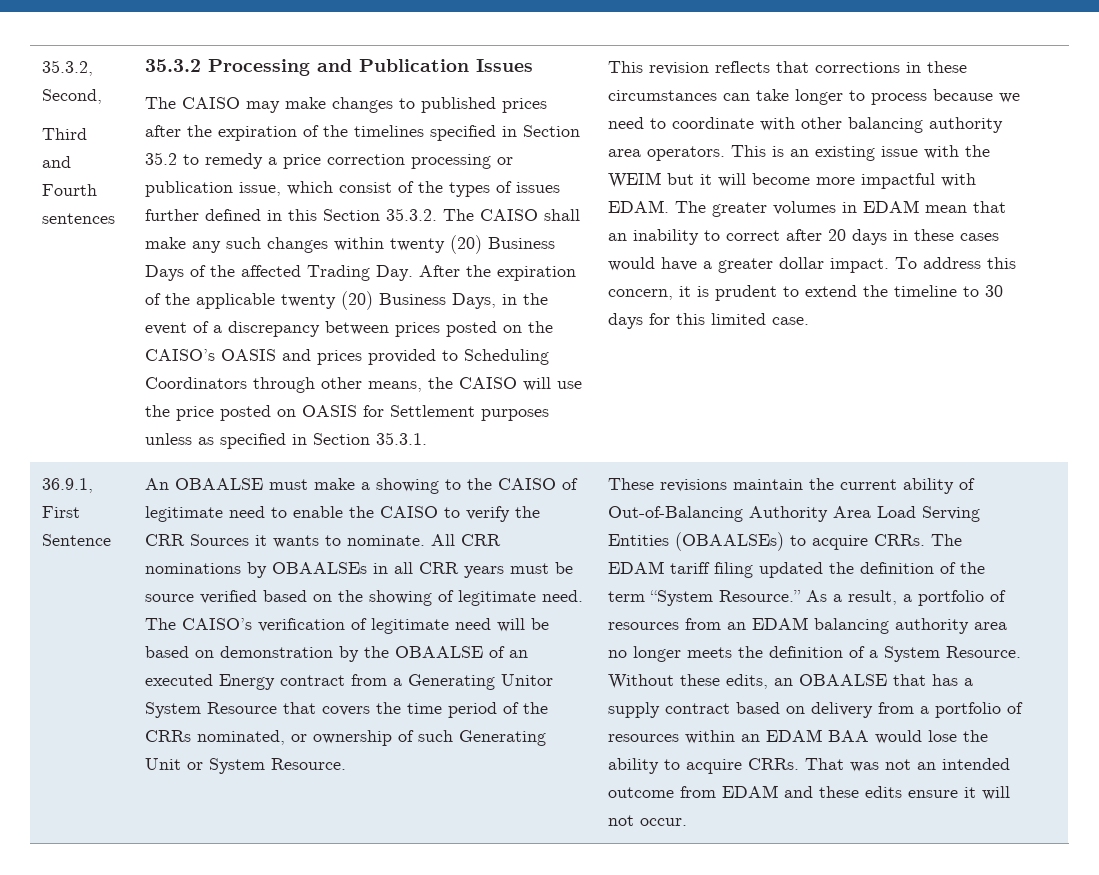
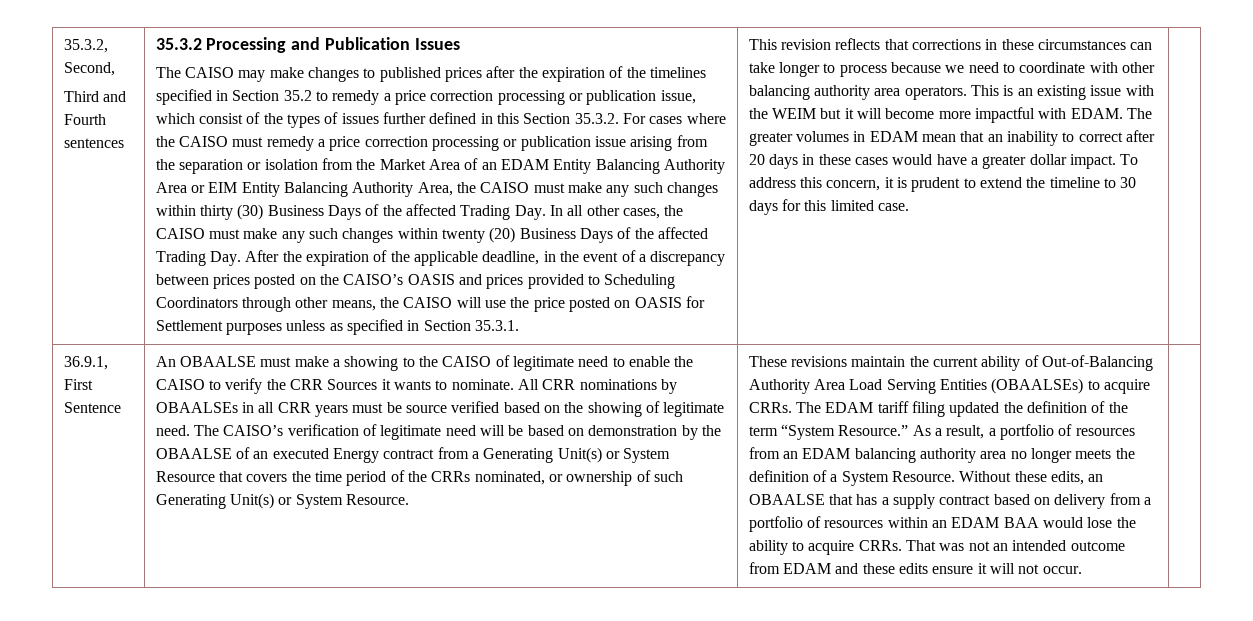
- The CAISO may make changes to published prices after the expiration of the timelines specified in Section 35.2 to remedy a price correction processing or publication issue, which consist of the types of issues further defined in this Section 35.3.2. The CAISO shall make any such changes within twenty (20) Business Days of the affected Trading Day. After the expiration of the applicable twenty (20) Business Days, in the event of a discrepancy between prices posted on the CAISO’s OASIS and prices provided to Scheduling Coordinators through other means, the CAISO will use the price posted on OASIS for Settlement purposes unless as specified in Section 35.3.1.
+ The CAISO may make changes to published prices after the expiration of the timelines specified in Section 35.2 to remedy a price correction processing or publication issue, which consist of the types of issues further defined in this Section 35.3.2. For cases where the CAISO must remedy a price correction processing or publication issue arising from the separation or isolation from the Market Area of an EDAM Entity Balancing Authority Area or EIM Entity Balancing Authority Area, the CAISO must make any such changes within thirty (30) Business Days of the affected Trading Day. In all other cases, the CAISO must make any such changes within twenty (20) Business Days of the affected Trading Day. After the expiration of the applicable deadline, in the event of a discrepancy between prices posted on the CAISO’s OASIS and prices provided to Scheduling Coordinators through other means, the CAISO will use the price posted on OASIS for Settlement purposes unless as specified in Section 35.3.1.
- The CAISO’s verification of legitimate need will be based on demonstration by the OBAALSE of an executed Energy contract from a Generating Unitor System Resource that covers the time period of the CRRs nominated, or ownership of such Generating Unit or System Resource.
+ The CAISO’s verification of legitimate need will be based on demonstration by the OBAALSE of an executed Energy contract from a Generating Unit(s) or System Resource that covers the time period of the CRRs nominated, or ownership of such Generating Unit(s) or System Resource.

